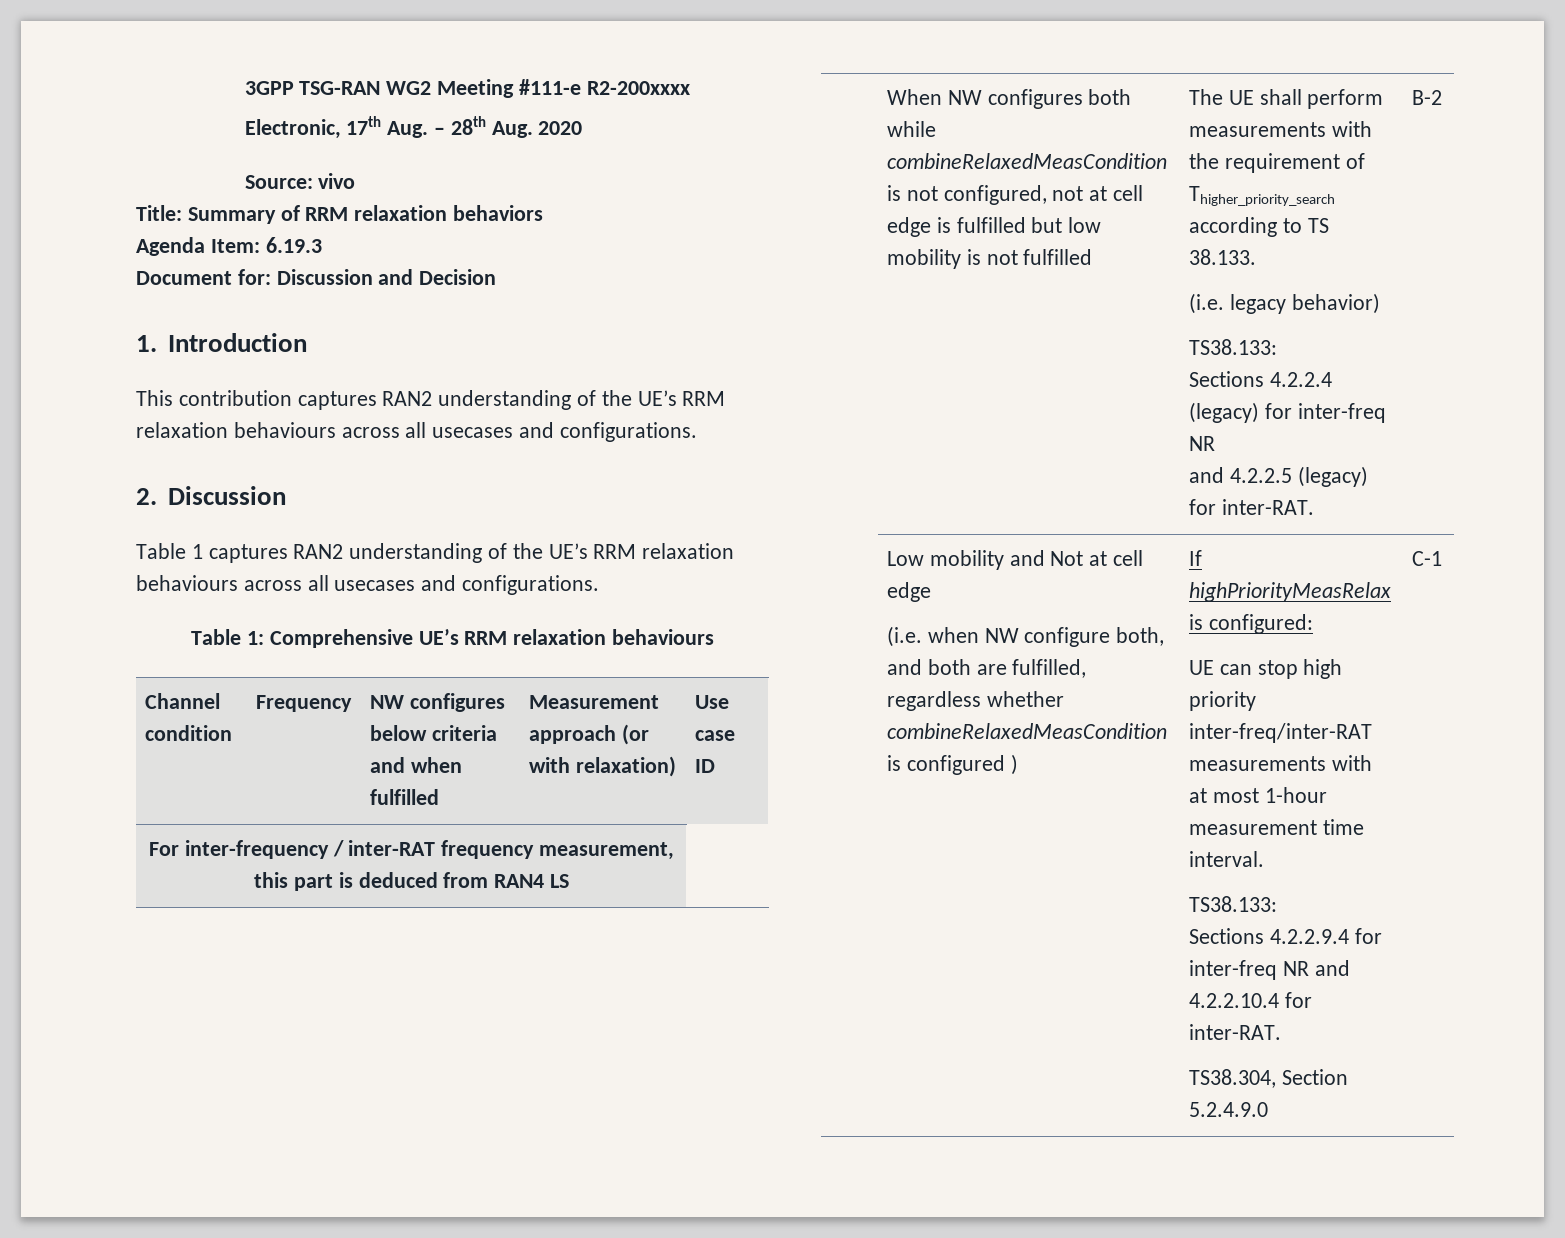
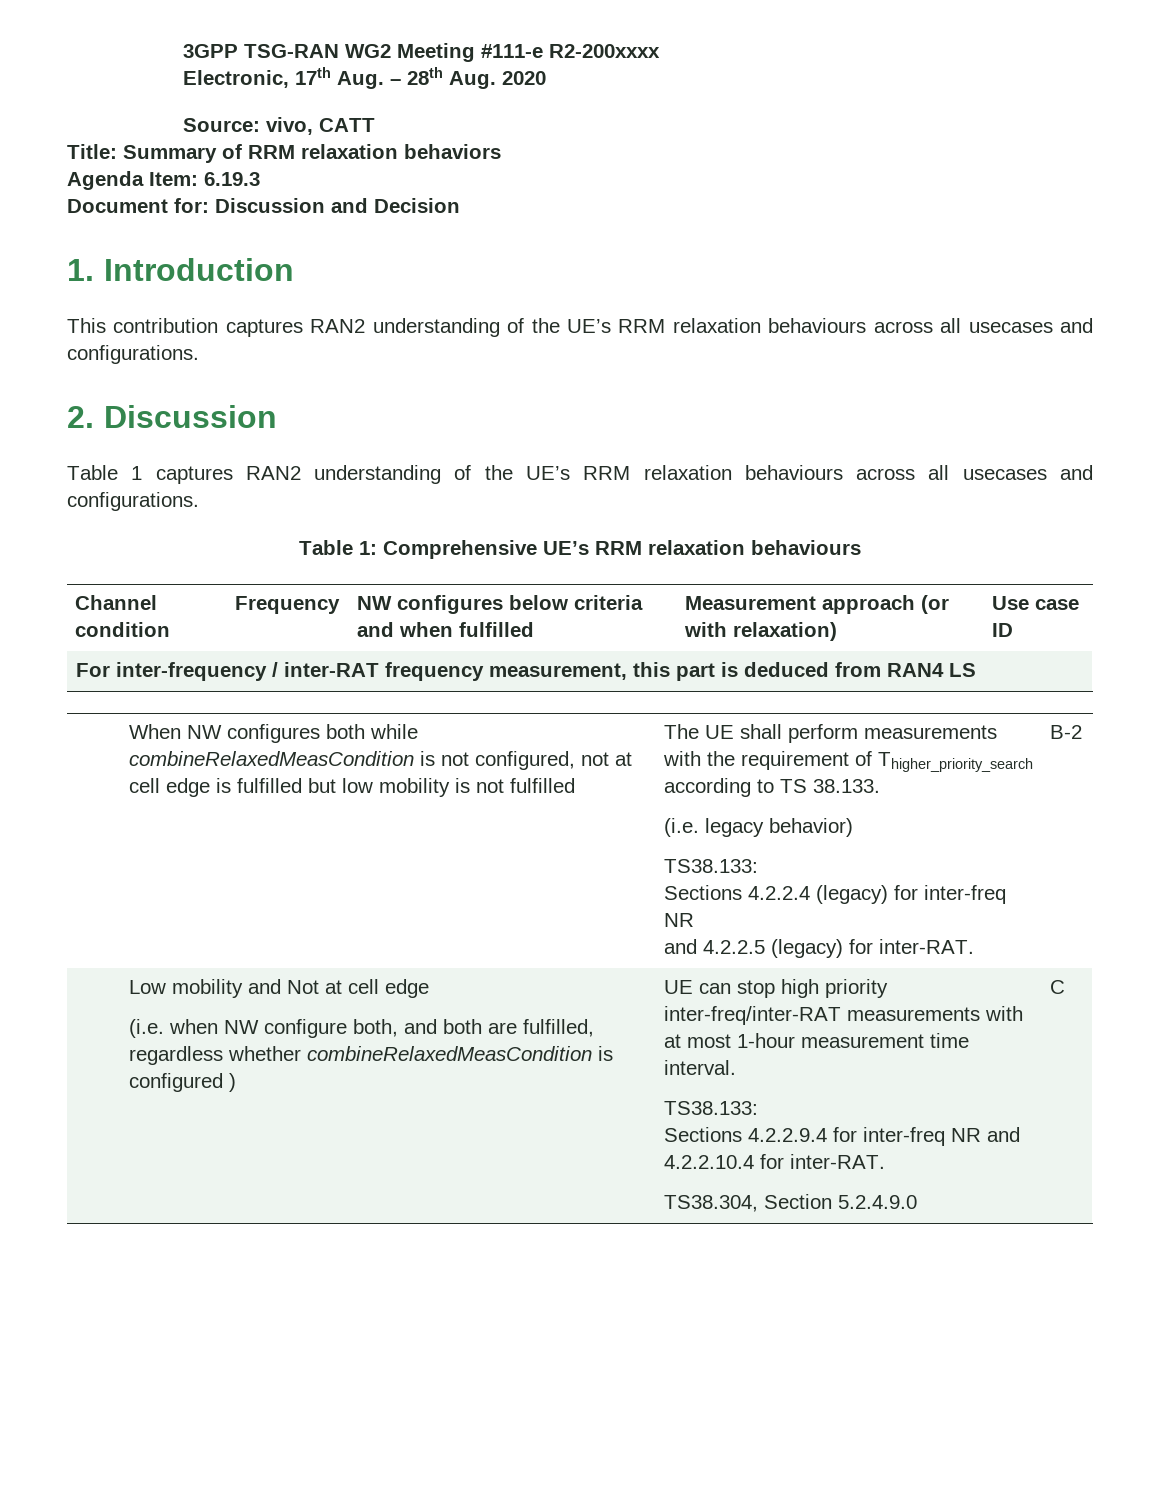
- Source: vivo
+ Source: vivo, CATT
- If highPriorityMeasRelax is configured:
- C-1
+ C

